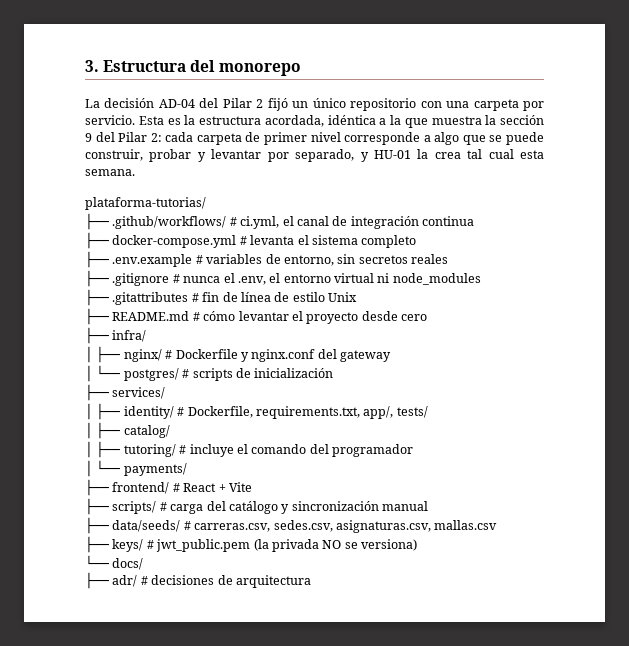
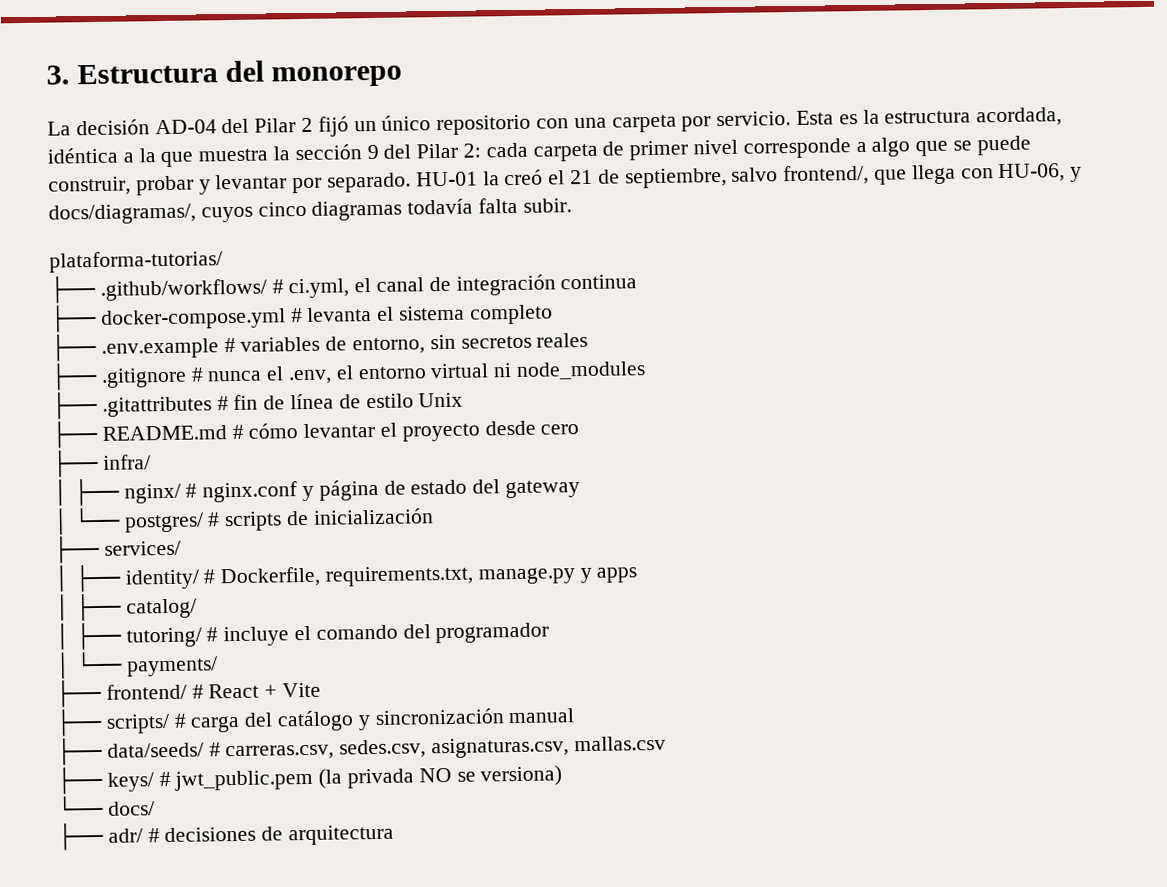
- Esta es la estructura acordada, idéntica a la que muestra la sección 9 del Pilar 2: cada carpeta de primer nivel corresponde a algo que se puede construir, probar y levantar por separado, y HU-01 la crea tal cual esta semana.
+ Esta es la estructura acordada, idéntica a la que muestra la sección 9 del Pilar 2: cada carpeta de primer nivel corresponde a algo que se puede construir, probar y levantar por separado. HU-01 la creó el 21 de septiembre, salvo frontend/, que llega con HU-06, y docs/diagramas/, cuyos cinco diagramas todavía falta subir.
- │ ├── nginx/ # Dockerfile y nginx.conf del gateway
+ │ ├── nginx/ # nginx.conf y página de estado del gateway
- │ ├── identity/ # Dockerfile, requirements.txt, app/, tests/
+ │ ├── identity/ # Dockerfile, requirements.txt, manage.py y apps

